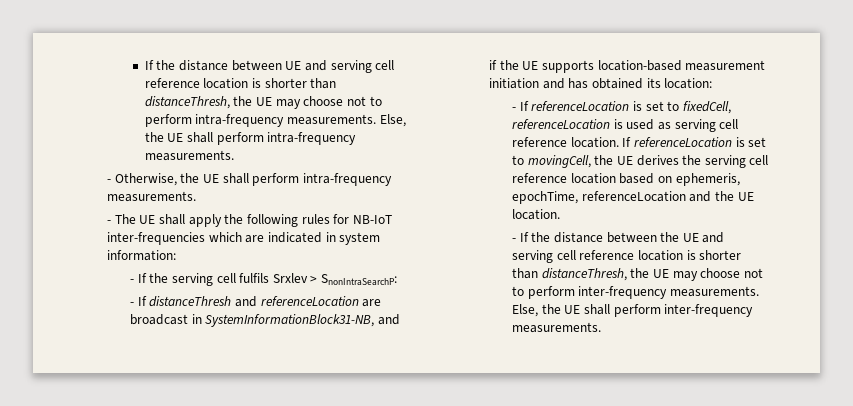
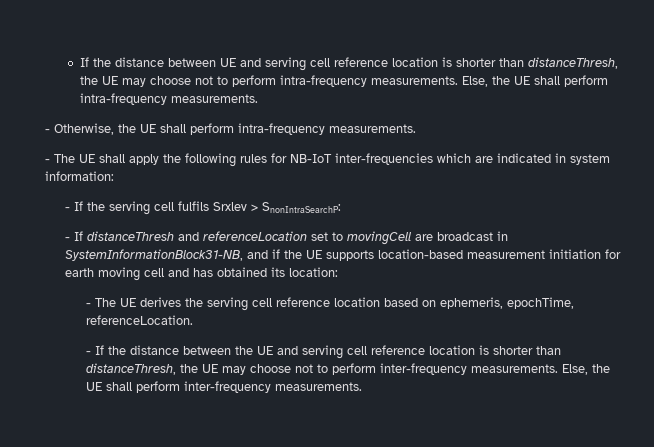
- - If distanceThresh and referenceLocation are broadcast in SystemInformationBlock31-NB, and if the UE supports location-based measurement initiation and has obtained its location:
+ - If distanceThresh and referenceLocation set to movingCell are broadcast in SystemInformationBlock31-NB, and if the UE supports location-based measurement initiation for earth moving cell and has obtained its location:
- - If referenceLocation is set to fixedCell, referenceLocation is used as serving cell reference location. If referenceLocation is set to movingCell, the UE derives the serving cell reference location based on ephemeris, epochTime, referenceLocation and the UE location.
+ - The UE derives the serving cell reference location based on ephemeris, epochTime, referenceLocation.

